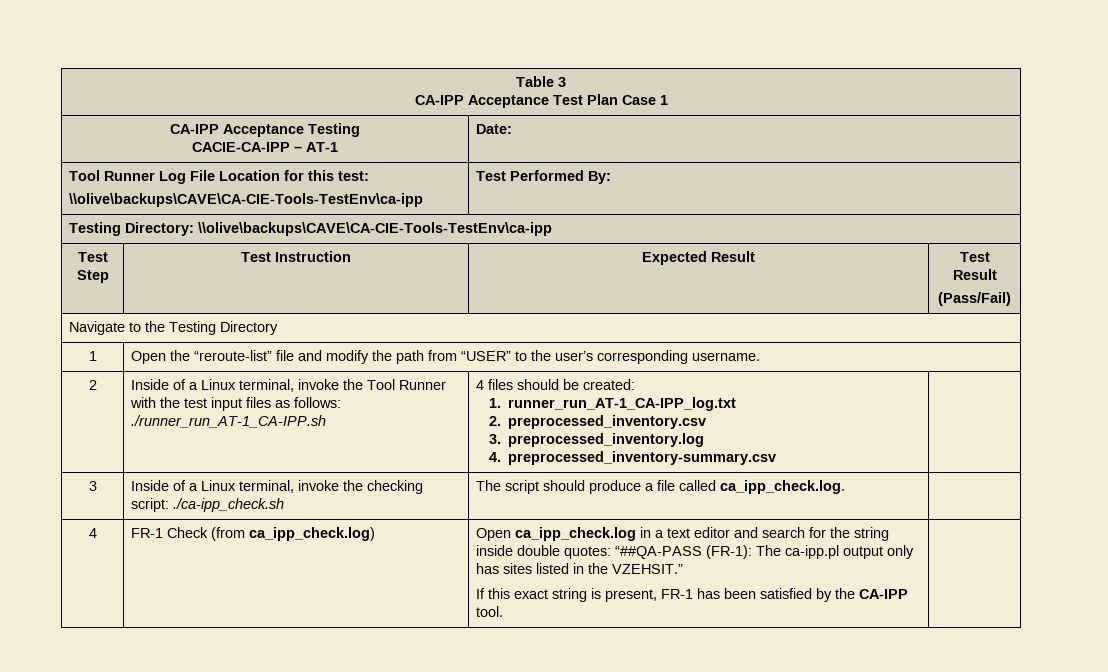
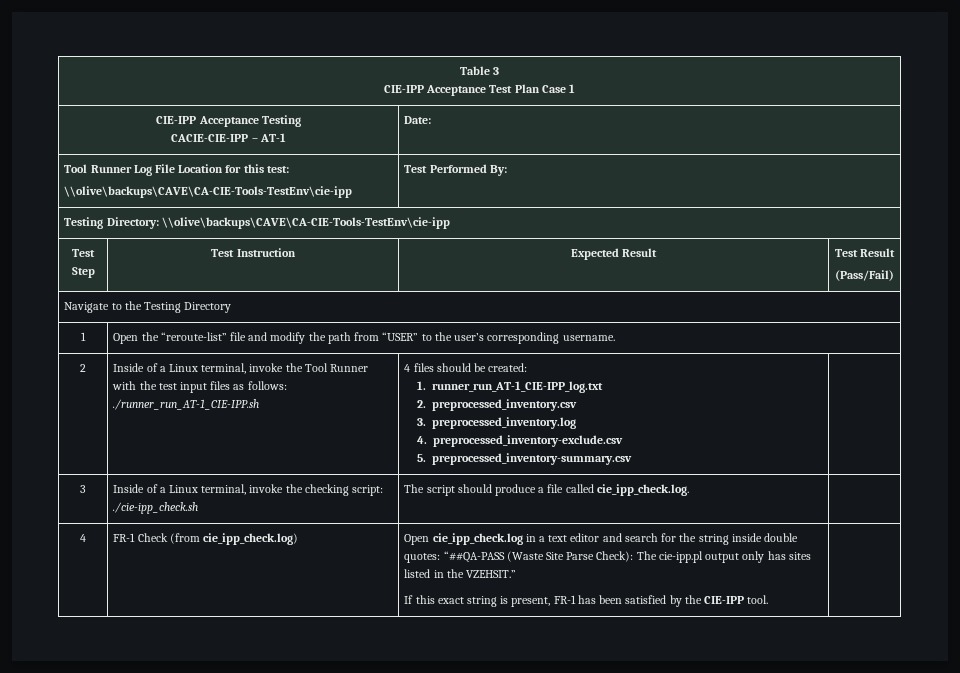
  Table 3
- CA-IPP Acceptance Test Plan Case 1
+ CIE-IPP Acceptance Test Plan Case 1
- CA-IPP Acceptance Testing
- CACIE-CA-IPP – AT-1 | Date:
+ CIE-IPP Acceptance Testing
+ CACIE-CIE-IPP – AT-1 | Date:
  Tool Runner Log File Location for this test:
- \\olive\backups\CAVE\CA-CIE-Tools-TestEnv\ca-ipp | Test Performed By:
+ \\olive\backups\CAVE\CA-CIE-Tools-TestEnv\cie-ipp | Test Performed By:
- Testing Directory: \\olive\backups\CAVE\CA-CIE-Tools-TestEnv\ca-ipp
+ Testing Directory: \\olive\backups\CAVE\CA-CIE-Tools-TestEnv\cie-ipp
- 2 | Inside of a Linux terminal, invoke the Tool Runner with the test input files as follows: ./runner_run_AT-1_CA-IPP.sh | 4 files should be created:
- 1. runner_run_AT-1_CA-IPP_log.txt
+ 2 | Inside of a Linux terminal, invoke the Tool Runner with the test input files as follows: ./runner_run_AT-1_CIE-IPP.sh | 4 files should be created:
+ 1. runner_run_AT-1_CIE-IPP_log.txt
  2. preprocessed_inventory.csv
  3. preprocessed_inventory.log
- 4. preprocessed_inventory-summary.csv |
+ 4. preprocessed_inventory-exclude.csv
+ 5. preprocessed_inventory-summary.csv |
- 3 | Inside of a Linux terminal, invoke the checking script: ./ca-ipp_check.sh | The script should produce a file called ca_ipp_check.log. |
+ 3 | Inside of a Linux terminal, invoke the checking script: ./cie-ipp_check.sh | The script should produce a file called cie_ipp_check.log. |
- FR-1 Check (from ca_ipp_check.log) | Open ca_ipp_check.log in a text editor and search for the string inside double quotes: “##QA-PASS (FR-1): The ca-ipp.pl output only has sites listed in the VZEHSIT.”
+ FR-1 Check (from cie_ipp_check.log) | Open cie_ipp_check.log in a text editor and search for the string inside double quotes: “##QA-PASS (Waste Site Parse Check): The cie-ipp.pl output only has sites listed in the VZEHSIT.”
- If this exact string is present, FR-1 has been satisfied by the CA-IPP tool.
+ If this exact string is present, FR-1 has been satisfied by the CIE-IPP tool.

